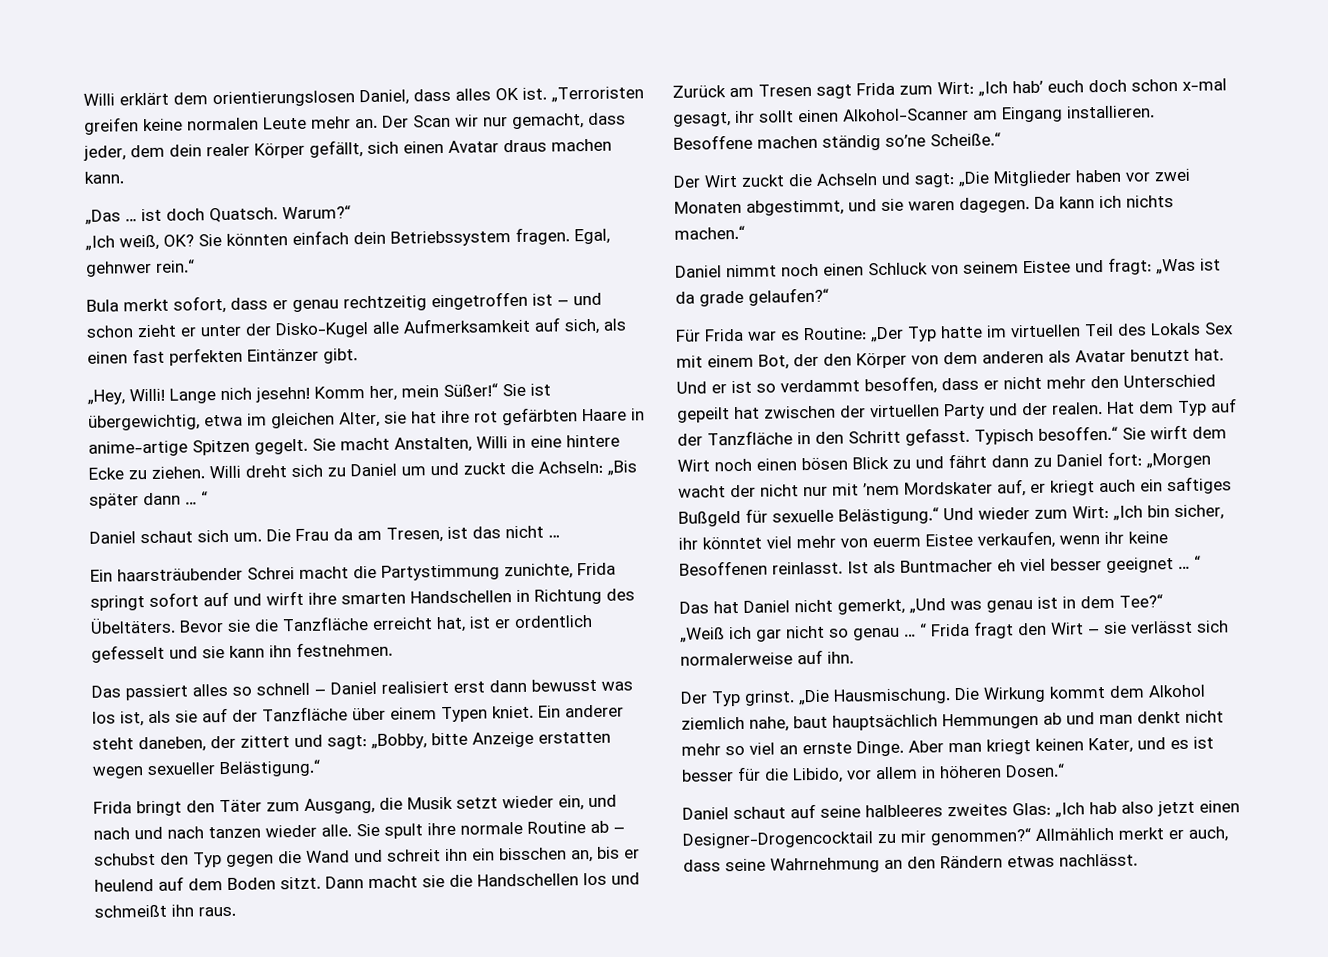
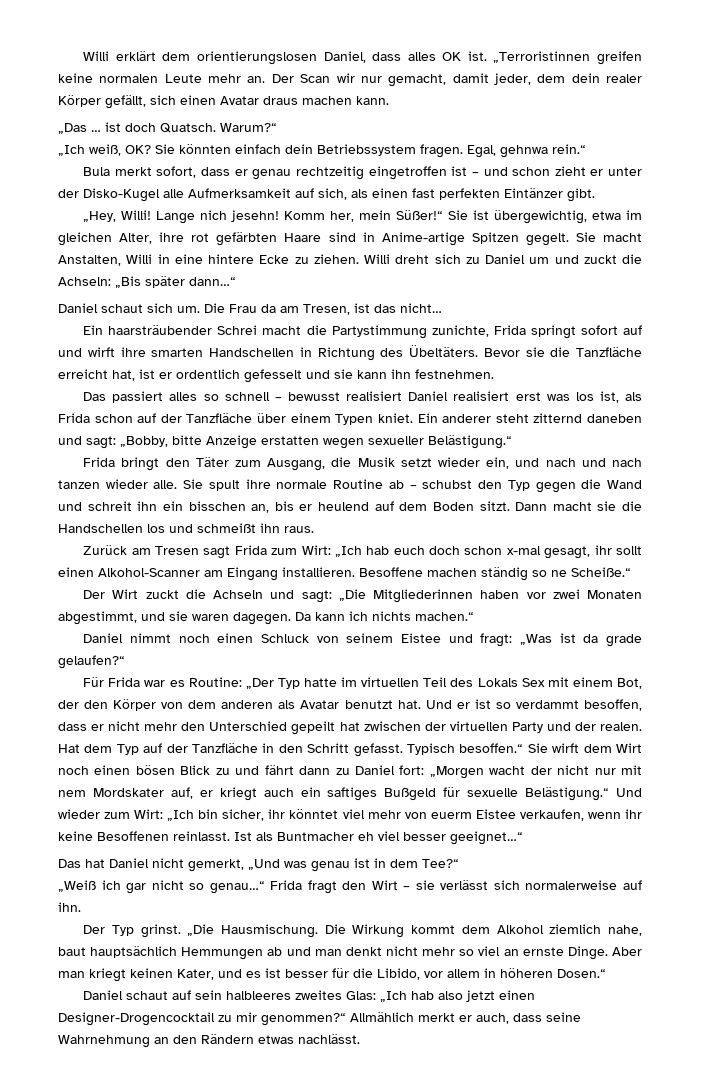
- „Terroristen greifen keine normalen Leute mehr an.
+ „Terroristinnen greifen keine normalen Leute mehr an.
- Der Scan wir nur gemacht, dass jeder, dem dein realer Körper gefällt, sich einen Avatar draus machen kann.
+ Der Scan wir nur gemacht, damit jeder, dem dein realer Körper gefällt, sich einen Avatar draus machen kann.
- Egal, gehnwer rein.“
+ Egal, gehnwa rein.“
- Komm her, mein Süßer!“ Sie ist übergewichtig, etwa im gleichen Alter, sie hat ihre rot gefärbten Haare in anime-artige Spitzen gegelt.
+ Komm her, mein Süßer!“ Sie ist übergewichtig, etwa im gleichen Alter, ihre rot gefärbten Haare sind in Anime-artige Spitzen gegelt.
- Willi dreht sich zu Daniel um und zuckt die Achseln: „Bis später dann … “
+ Willi dreht sich zu Daniel um und zuckt die Achseln: „Bis später dann…“
- Die Frau da am Tresen, ist das nicht …
+ Die Frau da am Tresen, ist das nicht…
- Das passiert alles so schnell – Daniel realisiert erst dann bewusst was los ist, als sie auf der Tanzfläche über einem Typen kniet.
+ Das passiert alles so schnell – bewusst realisiert Daniel realisiert erst was los ist, als Frida schon auf der Tanzfläche über einem Typen kniet.
- Ein anderer steht daneben, der zittert und sagt: „Bobby, bitte Anzeige erstatten wegen sexueller Belästigung.“
+ Ein anderer steht zitternd daneben und sagt: „Bobby, bitte Anzeige erstatten wegen sexueller Belästigung.“
- Zurück am Tresen sagt Frida zum Wirt: „Ich hab’ euch doch schon x-mal gesagt, ihr sollt einen Alkohol-Scanner am Eingang installieren.
+ Zurück am Tresen sagt Frida zum Wirt: „Ich hab euch doch schon x-mal gesagt, ihr sollt einen Alkohol-Scanner am Eingang installieren.
- Besoffene machen ständig so’ne Scheiße.“
+ Besoffene machen ständig so ne Scheiße.“
- Der Wirt zuckt die Achseln und sagt: „Die Mitglieder haben vor zwei Monaten abgestimmt, und sie waren dagegen.
+ Der Wirt zuckt die Achseln und sagt: „Die Mitgliederinnen haben vor zwei Monaten abgestimmt, und sie waren dagegen.
- Typisch besoffen.“ Sie wirft dem Wirt noch einen bösen Blick zu und fährt dann zu Daniel fort: „Morgen wacht der nicht nur mit ’nem Mordskater auf, er kriegt auch ein saftiges Bußgeld für sexuelle Belästigung.“ Und wieder zum Wirt: „Ich bin sicher, ihr könntet viel mehr von euerm Eistee verkaufen, wenn ihr keine Besoffenen reinlasst.
+ Typisch besoffen.“ Sie wirft dem Wirt noch einen bösen Blick zu und fährt dann zu Daniel fort: „Morgen wacht der nicht nur mit nem Mordskater auf, er kriegt auch ein saftiges Bußgeld für sexuelle Belästigung.“ Und wieder zum Wirt: „Ich bin sicher, ihr könntet viel mehr von euerm Eistee verkaufen, wenn ihr keine Besoffenen reinlasst.
- Ist als Buntmacher eh viel besser geeignet … “
+ Ist als Buntmacher eh viel besser geeignet…“
- „Weiß ich gar nicht so genau … “ Frida fragt den Wirt – sie verlässt sich normalerweise auf ihn.
+ „Weiß ich gar nicht so genau…“ Frida fragt den Wirt – sie verlässt sich normalerweise auf ihn.
- Daniel schaut auf seine halbleeres zweites Glas: „Ich hab also jetzt einen Designer-Drogencocktail zu mir genommen?“ Allmählich merkt er auch, dass seine Wahrnehmung an den Rändern etwas nachlässt.
+ Daniel schaut auf sein halbleeres zweites Glas: „Ich hab also jetzt einen Designer-Drogencocktail zu mir genommen?“ Allmählich merkt er auch, dass seine Wahrnehmung an den Rändern etwas nachlässt.

